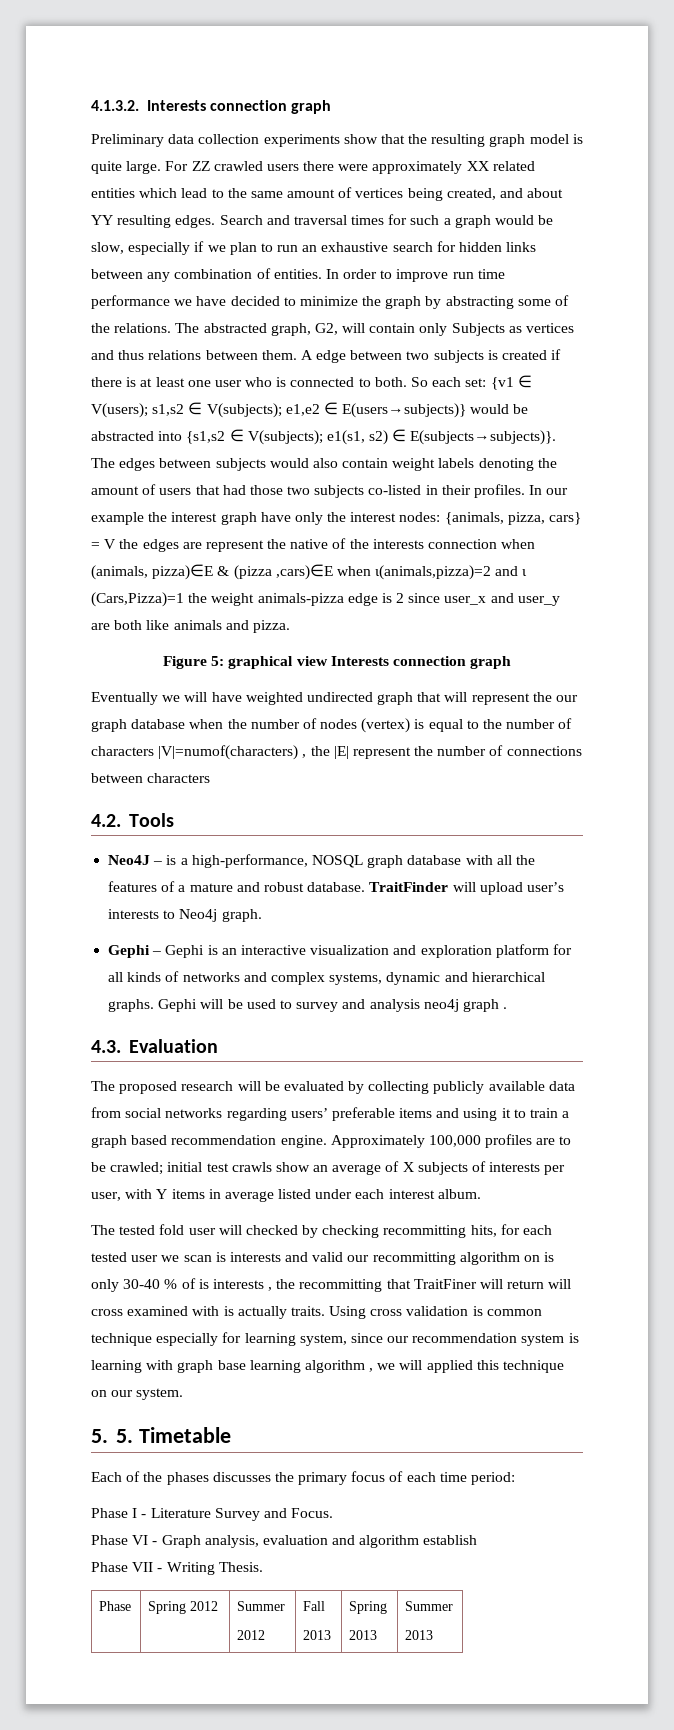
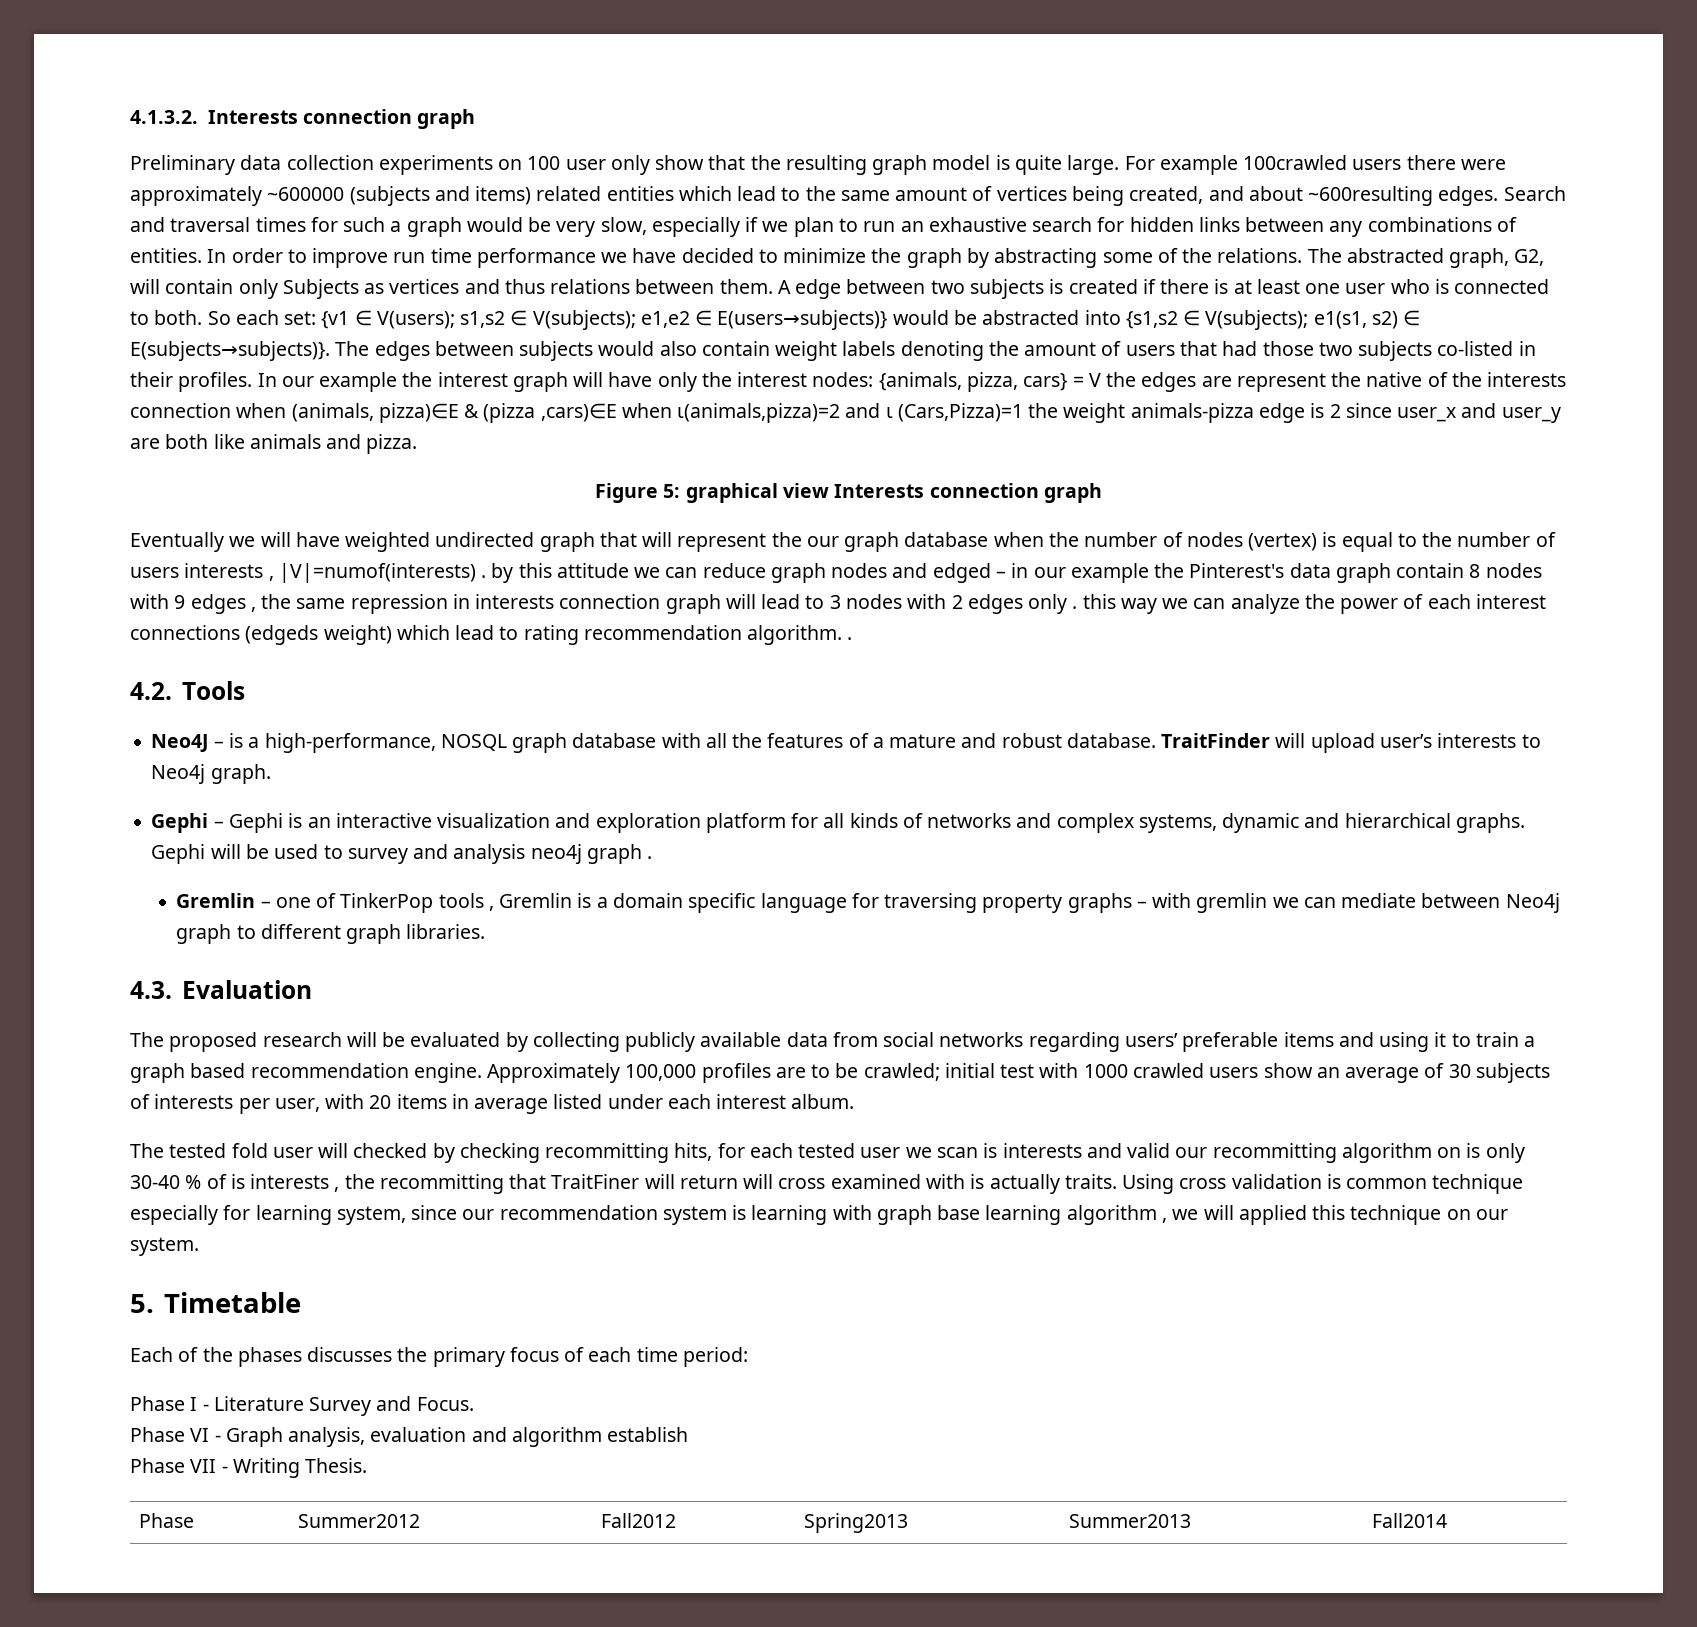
- Preliminary data collection experiments show that the resulting graph model is quite large.
+ Preliminary data collection experiments on 100 user only show that the resulting graph model is quite large.
- For ZZ crawled users there were approximately XX related entities which lead to the same amount of vertices being created, and about YY resulting edges.
+ For example 100crawled users there were approximately ~600000 (subjects and items) related entities which lead to the same amount of vertices being created, and about ~600resulting edges.
- Search and traversal times for such a graph would be slow, especially if we plan to run an exhaustive search for hidden links between any combination of entities.
+ Search and traversal times for such a graph would be very slow, especially if we plan to run an exhaustive search for hidden links between any combinations of entities.
- In our example the interest graph have only the interest nodes: {animals, pizza, cars} = V the edges are represent the native of the interests connection when (animals, pizza)∈E & (pizza ,cars)∈E when ι(animals,pizza)=2 and ι (Cars,Pizza)=1 the weight animals-pizza edge is 2 since user_x and user_y are both like animals and pizza.
+ In our example the interest graph will have only the interest nodes: {animals, pizza, cars} = V the edges are represent the native of the interests connection when (animals, pizza)∈E & (pizza ,cars)∈E when ι(animals,pizza)=2 and ι (Cars,Pizza)=1 the weight animals-pizza edge is 2 since user_x and user_y are both like animals and pizza.
- Eventually we will have weighted undirected graph that will represent the our graph database when the number of nodes (vertex) is equal to the number of characters |V|=numof(characters) , the |E| represent the number of connections between characters
+ Eventually we will have weighted undirected graph that will represent the our graph database when the number of nodes (vertex) is equal to the number of users interests , |V|=numof(interests) . by this attitude we can reduce graph nodes and edged – in our example the Pinterest's data graph contain 8 nodes with 9 edges , the same repression in interests connection graph will lead to 3 nodes with 2 edges only . this way we can analyze the power of each interest connections (edgeds weight) which lead to rating recommendation algorithm. .
+ Gremlin – one of TinkerPop tools , Gremlin is a domain specific language for traversing property graphs – with gremlin we can mediate between Neo4j graph to different graph libraries.
- Approximately 100,000 profiles are to be crawled; initial test crawls show an average of X subjects of interests per user, with Y items in average listed under each interest album.
+ Approximately 100,000 profiles are to be crawled; initial test with 1000 crawled users show an average of 30 subjects of interests per user, with 20 items in average listed under each interest album.
- 5. 5. Timetable
+ 5. Timetable
- Phase | Spring 2012 | Summer
- 2012 | Fall
- 2013 | Spring
- 2013 | Summer
- 2013
+ Phase | Summer2012 | Fall2012 | Spring2013 | Summer2013 | Fall2014

